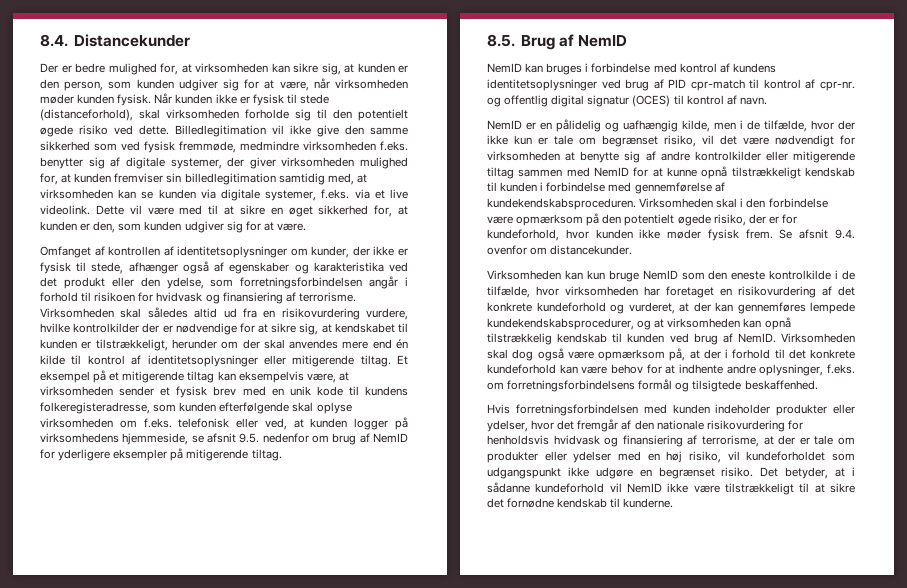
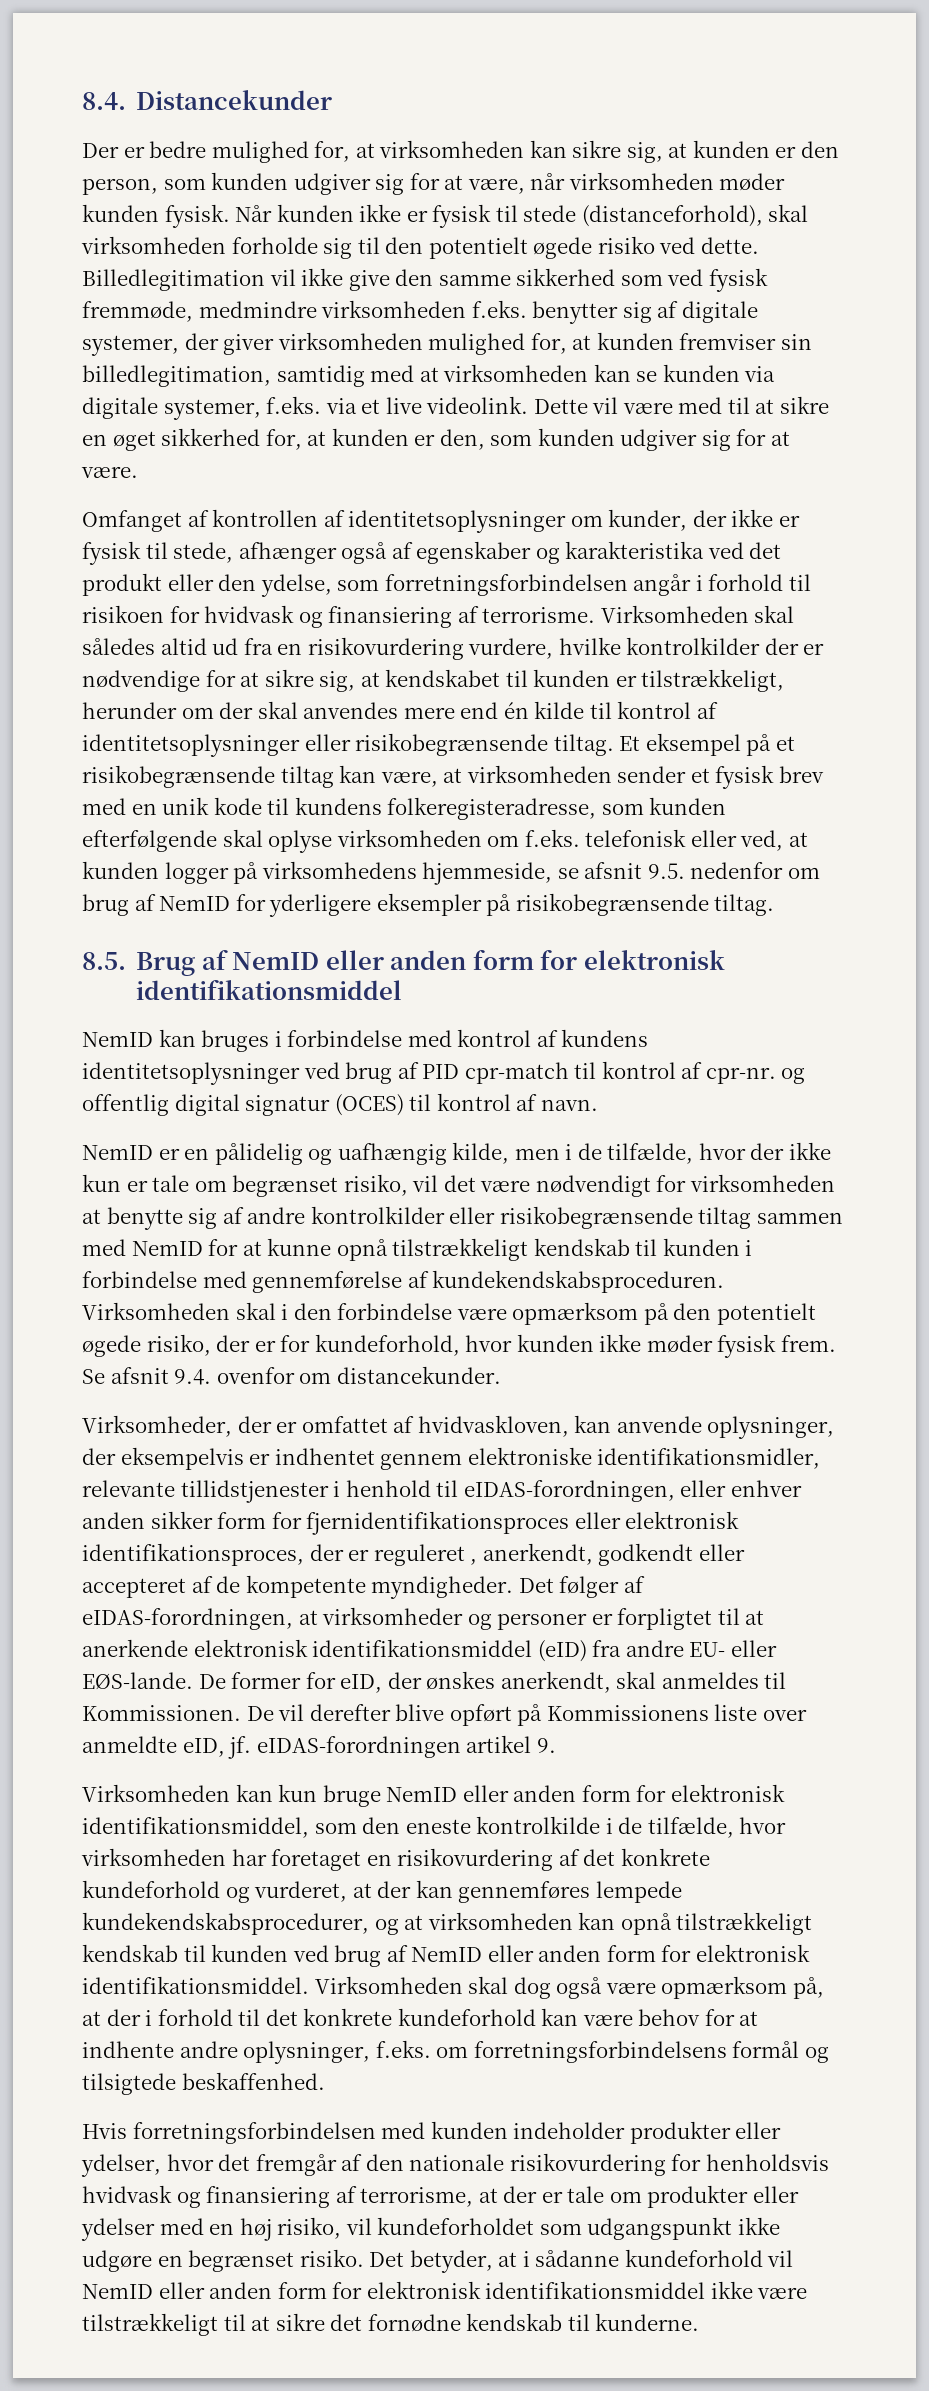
- Billedlegitimation vil ikke give den samme sikkerhed som ved fysisk fremmøde, medmindre virksomheden f.eks. benytter sig af digitale systemer, der giver virksomheden mulighed for, at kunden fremviser sin billedlegitimation samtidig med, at virksomheden kan se kunden via digitale systemer, f.eks. via et live videolink.
+ Billedlegitimation vil ikke give den samme sikkerhed som ved fysisk fremmøde, medmindre virksomheden f.eks. benytter sig af digitale systemer, der giver virksomheden mulighed for, at kunden fremviser sin billedlegitimation, samtidig med at virksomheden kan se kunden via digitale systemer, f.eks. via et live videolink.
- Virksomheden skal således altid ud fra en risikovurdering vurdere, hvilke kontrolkilder der er nødvendige for at sikre sig, at kendskabet til kunden er tilstrækkeligt, herunder om der skal anvendes mere end én kilde til kontrol af identitetsoplysninger eller mitigerende tiltag.
+ Virksomheden skal således altid ud fra en risikovurdering vurdere, hvilke kontrolkilder der er nødvendige for at sikre sig, at kendskabet til kunden er tilstrækkeligt, herunder om der skal anvendes mere end én kilde til kontrol af identitetsoplysninger eller risikobegrænsende tiltag.
- Et eksempel på et mitigerende tiltag kan eksempelvis være, at virksomheden sender et fysisk brev med en unik kode til kundens folkeregisteradresse, som kunden efterfølgende skal oplyse virksomheden om f.eks. telefonisk eller ved, at kunden logger på virksomhedens hjemmeside, se afsnit 9.5. nedenfor om brug af NemID for yderligere eksempler på mitigerende tiltag.
+ Et eksempel på et risikobegrænsende tiltag kan være, at virksomheden sender et fysisk brev med en unik kode til kundens folkeregisteradresse, som kunden efterfølgende skal oplyse virksomheden om f.eks. telefonisk eller ved, at kunden logger på virksomhedens hjemmeside, se afsnit 9.5. nedenfor om brug af NemID for yderligere eksempler på risikobegrænsende tiltag.
- 8.5. Brug af NemID
+ 8.5. Brug af NemID eller anden form for elektronisk identifikationsmiddel
- NemID er en pålidelig og uafhængig kilde, men i de tilfælde, hvor der ikke kun er tale om begrænset risiko, vil det være nødvendigt for virksomheden at benytte sig af andre kontrolkilder eller mitigerende tiltag sammen med NemID for at kunne opnå tilstrækkeligt kendskab til kunden i forbindelse med gennemførelse af kundekendskabsproceduren.
+ NemID er en pålidelig og uafhængig kilde, men i de tilfælde, hvor der ikke kun er tale om begrænset risiko, vil det være nødvendigt for virksomheden at benytte sig af andre kontrolkilder eller risikobegrænsende tiltag sammen med NemID for at kunne opnå tilstrækkeligt kendskab til kunden i forbindelse med gennemførelse af kundekendskabsproceduren.
+ Virksomheder, der er omfattet af hvidvaskloven, kan anvende oplysninger, der eksempelvis er indhentet gennem elektroniske identifikationsmidler, relevante tillidstjenester i henhold til eIDAS-forordningen, eller enhver anden sikker form for fjernidentifikationsproces eller elektronisk identifikationsproces, der er reguleret , anerkendt, godkendt eller accepteret af de kompetente myndigheder. Det følger af eIDAS-forordningen, at virksomheder og personer er forpligtet til at anerkende elektronisk identifikationsmiddel (eID) fra andre EU- eller EØS-lande. De former for eID, der ønskes anerkendt, skal anmeldes til Kommissionen. De vil derefter blive opført på Kommissionens liste over anmeldte eID, jf. eIDAS-forordningen artikel 9.
- Virksomheden kan kun bruge NemID som den eneste kontrolkilde i de tilfælde, hvor virksomheden har foretaget en risikovurdering af det konkrete kundeforhold og vurderet, at der kan gennemføres lempede kundekendskabsprocedurer, og at virksomheden kan opnå tilstrækkelig kendskab til kunden ved brug af NemID.
+ Virksomheden kan kun bruge NemID eller anden form for elektronisk identifikationsmiddel, som den eneste kontrolkilde i de tilfælde, hvor virksomheden har foretaget en risikovurdering af det konkrete kundeforhold og vurderet, at der kan gennemføres lempede kundekendskabsprocedurer, og at virksomheden kan opnå tilstrækkeligt kendskab til kunden ved brug af NemID eller anden form for elektronisk identifikationsmiddel.
- Det betyder, at i sådanne kundeforhold vil NemID ikke være tilstrækkeligt til at sikre det fornødne kendskab til kunderne.
+ Det betyder, at i sådanne kundeforhold vil NemID eller anden form for elektronisk identifikationsmiddel ikke være tilstrækkeligt til at sikre det fornødne kendskab til kunderne.

